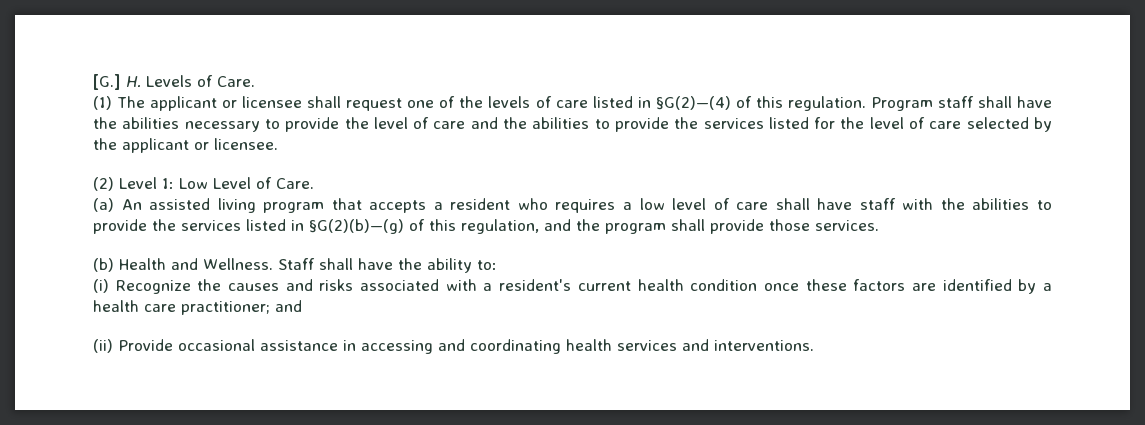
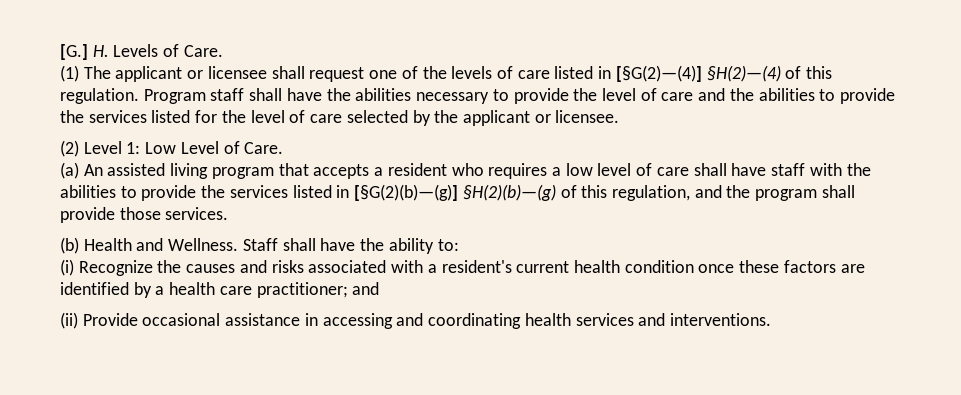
- (1) The applicant or licensee shall request one of the levels of care listed in §G(2)—(4) of this regulation.
+ (1) The applicant or licensee shall request one of the levels of care listed in [§G(2)—(4)] §H(2)—(4) of this regulation.
- (a) An assisted living program that accepts a resident who requires a low level of care shall have staff with the abilities to provide the services listed in §G(2)(b)—(g) of this regulation, and the program shall provide those services.
+ (a) An assisted living program that accepts a resident who requires a low level of care shall have staff with the abilities to provide the services listed in [§G(2)(b)—(g)] §H(2)(b)—(g) of this regulation, and the program shall provide those services.

